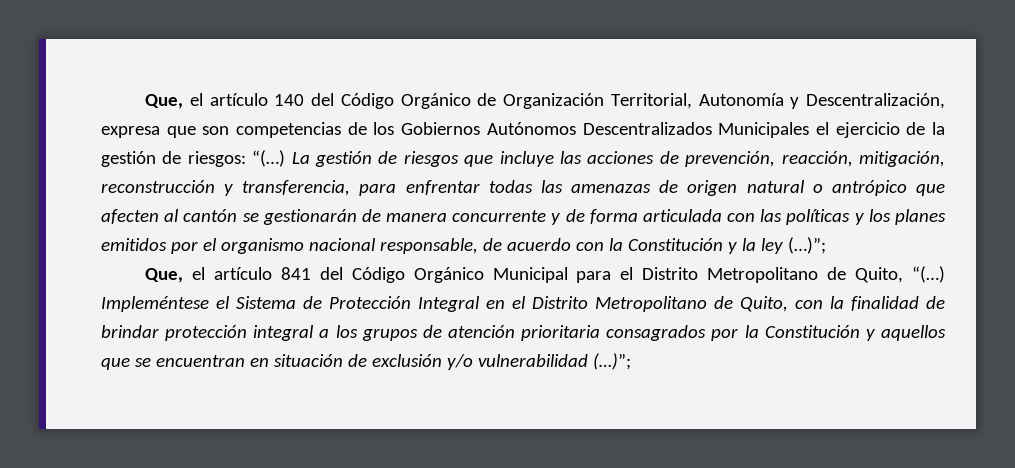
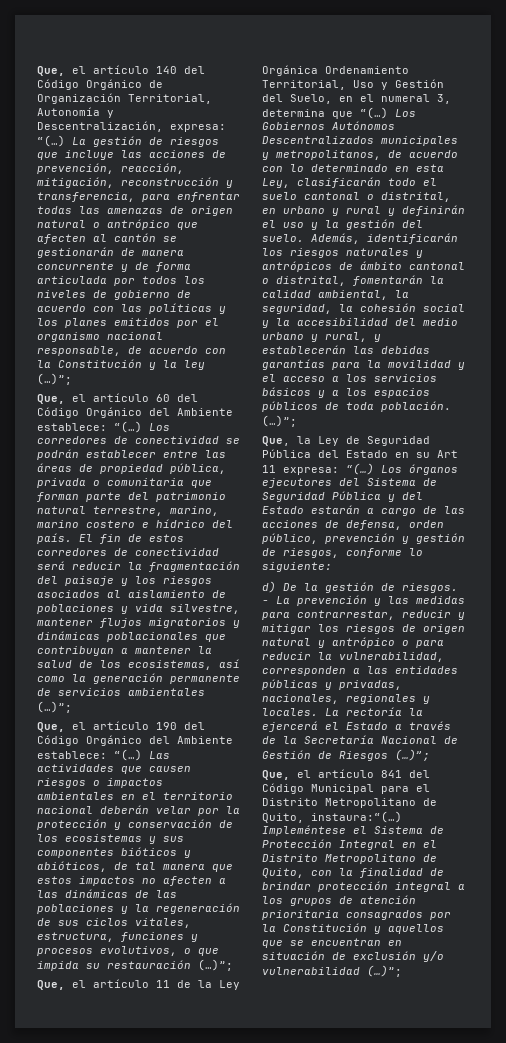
- Que, el artículo 140 del Código Orgánico de Organización Territorial, Autonomía y Descentralización, expresa que son competencias de los Gobiernos Autónomos Descentralizados Municipales el ejercicio de la gestión de riesgos: “(…)
+ Que, el artículo 140 del Código Orgánico de Organización Territorial, Autonomía y Descentralización, expresa: “(…)
- La gestión de riesgos que incluye las acciones de prevención, reacción, mitigación, reconstrucción y transferencia, para enfrentar todas las amenazas de origen natural o antrópico que afecten al cantón se gestionarán de manera concurrente y de forma articulada con las políticas y los planes emitidos por el organismo nacional responsable, de acuerdo con la Constitución y la ley (…)”;
+ La gestión de riesgos que incluye las acciones de prevención, reacción, mitigación, reconstrucción y transferencia, para enfrentar todas las amenazas de origen natural o antrópico que afecten al cantón se gestionarán de manera concurrente y de forma articulada por todos los niveles de gobierno de acuerdo con las políticas y los planes emitidos por el organismo nacional responsable, de acuerdo con la Constitución y la ley (…)”;
+ Que, el artículo 60 del Código Orgánico del Ambiente establece: “(…) Los corredores de conectividad se podrán establecer entre las áreas de propiedad pública, privada o comunitaria que forman parte del patrimonio natural terrestre, marino, marino costero e hídrico del país. El fin de estos corredores de conectividad será reducir la fragmentación del paisaje y los riesgos asociados al aislamiento de poblaciones y vida silvestre, mantener flujos migratorios y dinámicas poblacionales que contribuyan a mantener la salud de los ecosistemas, así como la generación permanente de servicios ambientales (…)”;
+ Que, el artículo 190 del Código Orgánico del Ambiente establece: “(…) Las actividades que causen riesgos o impactos ambientales en el territorio nacional deberán velar por la protección y conservación de los ecosistemas y sus componentes bióticos y abióticos, de tal manera que estos impactos no afecten a las dinámicas de las poblaciones y la regeneración de sus ciclos vitales, estructura, funciones y procesos evolutivos, o que impida su restauración (…)”;
+ Que, el artículo 11 de la Ley Orgánica Ordenamiento Territorial, Uso y Gestión del Suelo, en el numeral 3, determina que “(…) Los Gobiernos Autónomos Descentralizados municipales y metropolitanos, de acuerdo con lo determinado en esta Ley, clasificarán todo el suelo cantonal o distrital, en urbano y rural y definirán el uso y la gestión del suelo. Además, identificarán los riesgos naturales y antrópicos de ámbito cantonal o distrital, fomentarán la calidad ambiental, la seguridad, la cohesión social y la accesibilidad del medio urbano y rural, y establecerán las debidas garantías para la movilidad y el acceso a los servicios básicos y a los espacios públicos de toda población. (…)”;
+ Que, la Ley de Seguridad Pública del Estado en su Art 11 expresa: “(…) Los órganos ejecutores del Sistema de Seguridad Pública y del Estado estarán a cargo de las acciones de defensa, orden público, prevención y gestión de riesgos, conforme lo siguiente:
+ d) De la gestión de riesgos. - La prevención y las medidas para contrarrestar, reducir y mitigar los riesgos de origen natural y antrópico o para reducir la vulnerabilidad, corresponden a las entidades públicas y privadas, nacionales, regionales y locales. La rectoría la ejercerá el Estado a través de la Secretaría Nacional de Gestión de Riesgos (…)”;
- Que, el artículo 841 del Código Orgánico Municipal para el Distrito Metropolitano de Quito, “(…)
+ Que, el artículo 841 del Código Municipal para el Distrito Metropolitano de Quito, instaura:“(…)

